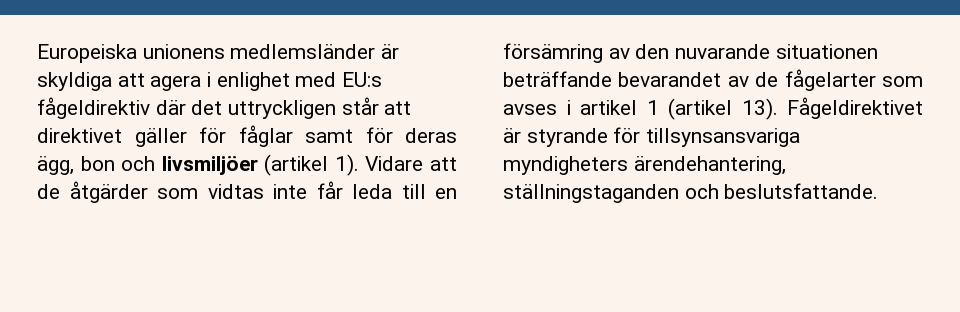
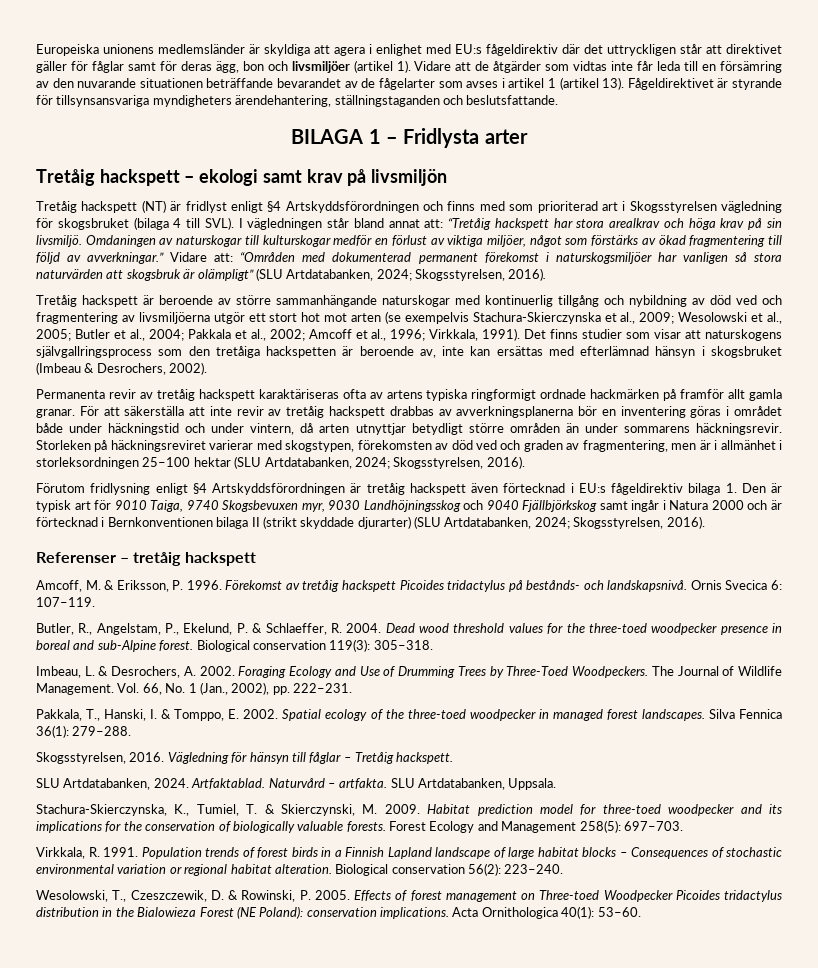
+ BILAGA 1 – Fridlysta arter
+ Tretåig hackspett – ekologi samt krav på livsmiljön
+ Tretåig hackspett (NT) är fridlyst enligt §4 Artskyddsförordningen och finns med som prioriterad art i Skogsstyrelsen vägledning för skogsbruket (bilaga 4 till SVL). I vägledningen står bland annat att: “Tretåig hackspett har stora arealkrav och höga krav på sin livsmiljö. Omdaningen av naturskogar till kulturskogar medför en förlust av viktiga miljöer, något som förstärks av ökad fragmentering till följd av avverkningar.” Vidare att: “Områden med dokumenterad permanent förekomst i naturskogsmiljöer har vanligen så stora naturvärden att skogsbruk är olämpligt” (SLU Artdatabanken, 2024; Skogsstyrelsen, 2016).
+ Tretåig hackspett är beroende av större sammanhängande naturskogar med kontinuerlig tillgång och nybildning av död ved och fragmentering av livsmiljöerna utgör ett stort hot mot arten (se exempelvis Stachura-Skierczynska et al., 2009; Wesolowski et al., 2005; Butler et al., 2004; Pakkala et al., 2002; Amcoff et al., 1996; Virkkala, 1991). Det finns studier som visar att naturskogens självgallringsprocess som den tretåiga hackspetten är beroende av, inte kan ersättas med efterlämnad hänsyn i skogsbruket (Imbeau & Desrochers, 2002).
+ Permanenta revir av tretåig hackspett karaktäriseras ofta av artens typiska ringformigt ordnade hackmärken på framför allt gamla granar. För att säkerställa att inte revir av tretåig hackspett drabbas av avverkningsplanerna bör en inventering göras i området både under häckningstid och under vintern, då arten utnyttjar betydligt större områden än under sommarens häckningsrevir. Storleken på häckningsreviret varierar med skogstypen, förekomsten av död ved och graden av fragmentering, men är i allmänhet i storleksordningen 25–100 hektar (SLU Artdatabanken, 2024; Skogsstyrelsen, 2016).
+ Förutom fridlysning enligt §4 Artskyddsförordningen är tretåig hackspett även förtecknad i EU:s fågeldirektiv bilaga 1. Den är typisk art för 9010 Taiga, 9740 Skogsbevuxen myr, 9030 Landhöjningsskog och 9040 Fjällbjörkskog samt ingår i Natura 2000 och är förtecknad i Bernkonventionen bilaga II (strikt skyddade djurarter) (SLU Artdatabanken, 2024; Skogsstyrelsen, 2016).
+ Referenser – tretåig hackspett
+ Amcoff, M. & Eriksson, P. 1996. Förekomst av tretåig hackspett Picoides tridactylus på bestånds- och landskapsnivå. Ornis Svecica 6: 107–119.
+ Butler, R., Angelstam, P., Ekelund, P. & Schlaeffer, R. 2004. Dead wood threshold values for the three-toed woodpecker presence in boreal and sub-Alpine forest. Biological conservation 119(3): 305–318.
+ Imbeau, L. & Desrochers, A. 2002. Foraging Ecology and Use of Drumming Trees by Three-Toed Woodpeckers. The Journal of Wildlife Management. Vol. 66, No. 1 (Jan., 2002), pp. 222–231.
+ Pakkala, T., Hanski, I. & Tomppo, E. 2002. Spatial ecology of the three-toed woodpecker in managed forest landscapes. Silva Fennica 36(1): 279–288.
+ Skogsstyrelsen, 2016. Vägledning för hänsyn till fåglar – Tretåig hackspett.
+ SLU Artdatabanken, 2024. Artfaktablad. Naturvård – artfakta. SLU Artdatabanken, Uppsala.
+ Stachura-Skierczynska, K., Tumiel, T. & Skierczynski, M. 2009. Habitat prediction model for three-toed woodpecker and its implications for the conservation of biologically valuable forests. Forest Ecology and Management 258(5): 697–703.
+ Virkkala, R. 1991. Population trends of forest birds in a Finnish Lapland landscape of large habitat blocks – Consequences of stochastic environmental variation or regional habitat alteration. Biological conservation 56(2): 223–240.
+ Wesolowski, T., Czeszczewik, D. & Rowinski, P. 2005. Effects of forest management on Three-toed Woodpecker Picoides tridactylus distribution in the Bialowieza Forest (NE Poland): conservation implications. Acta Ornithologica 40(1): 53–60.

